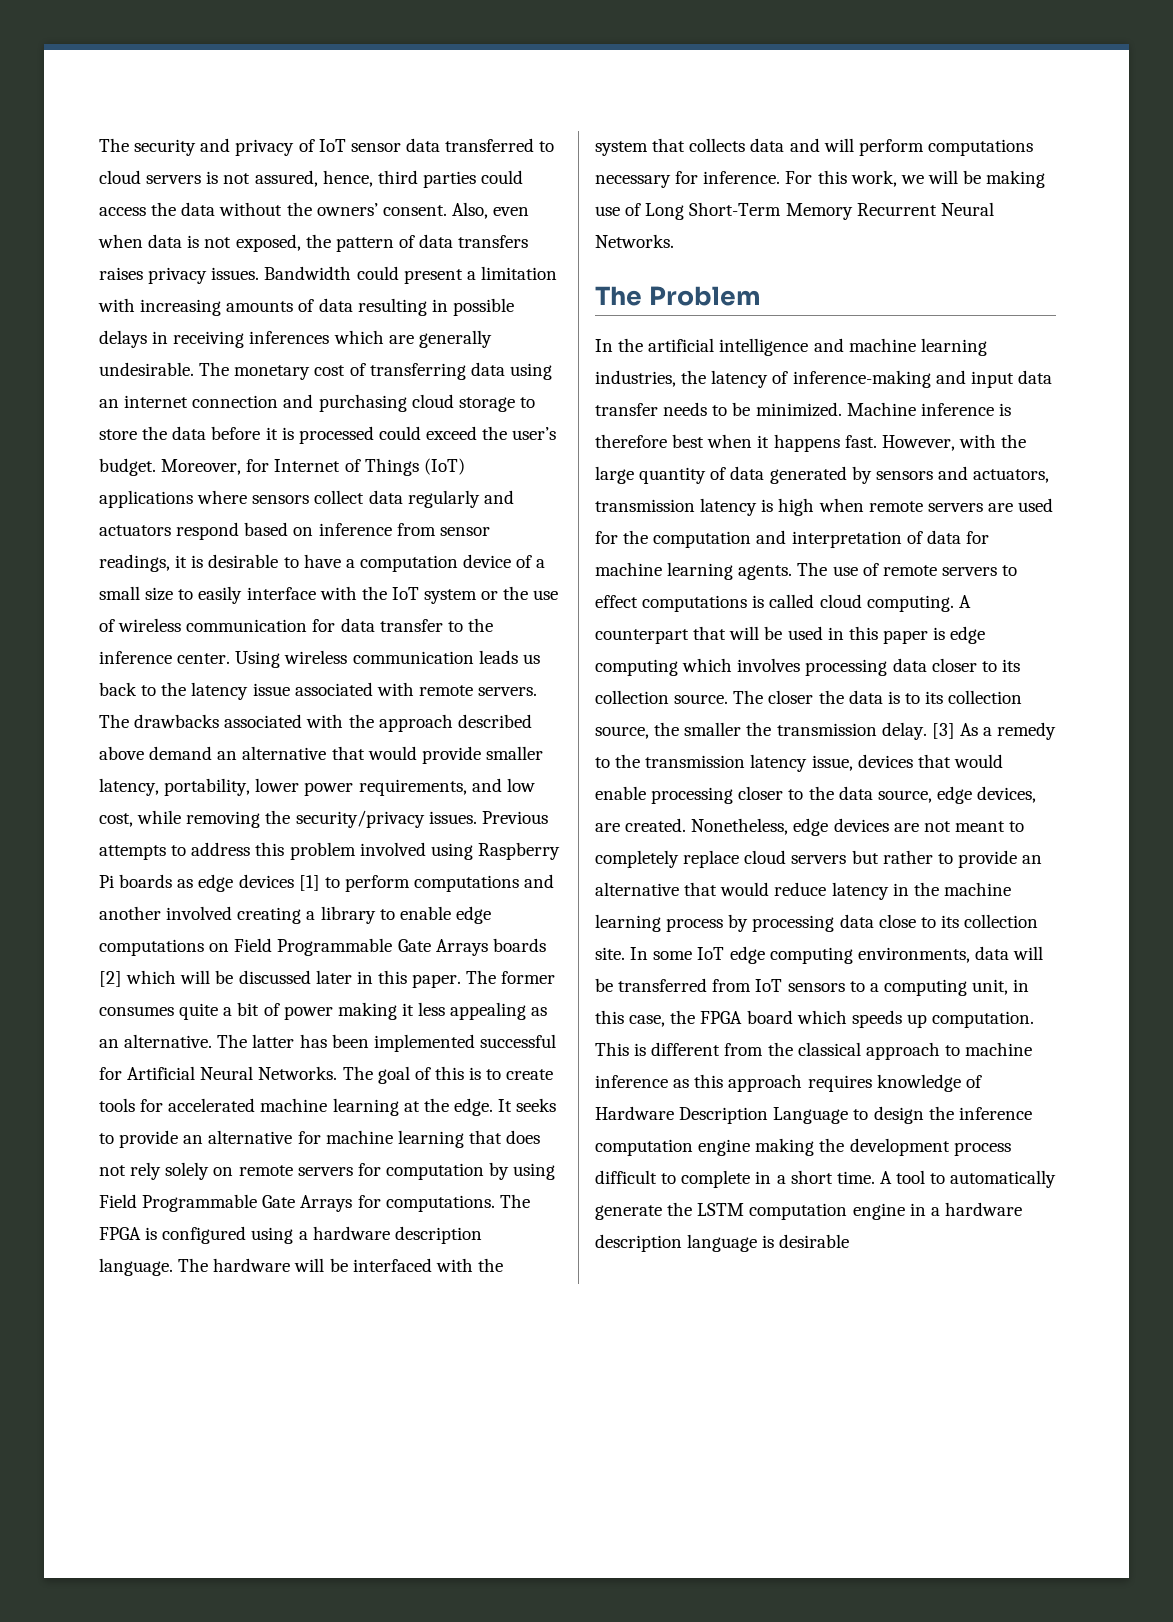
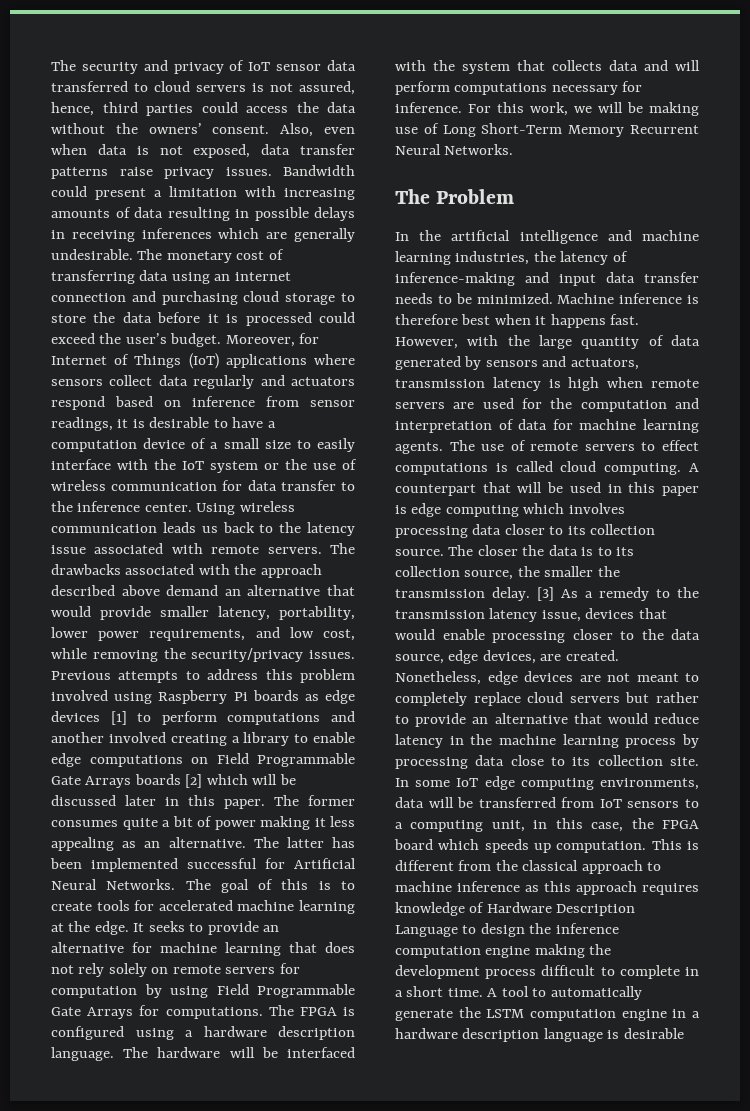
- Also, even when data is not exposed, the pattern of data transfers raises privacy issues.
+ Also, even when data is not exposed, data transfer patterns raise privacy issues.

